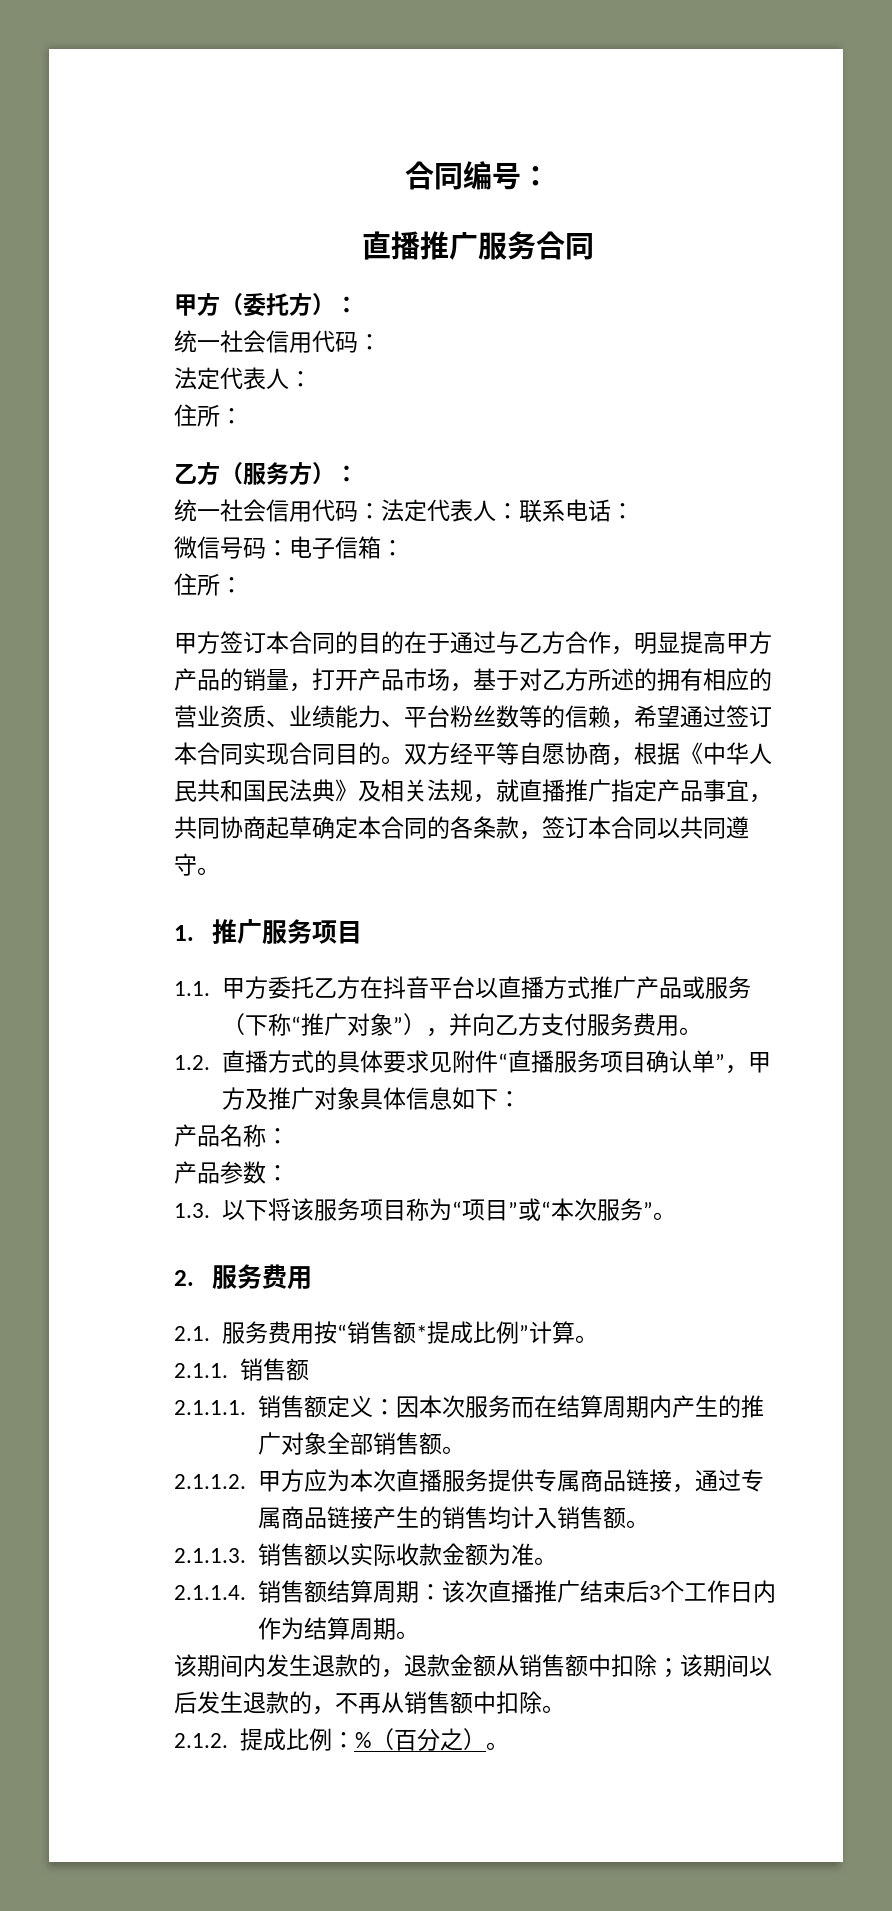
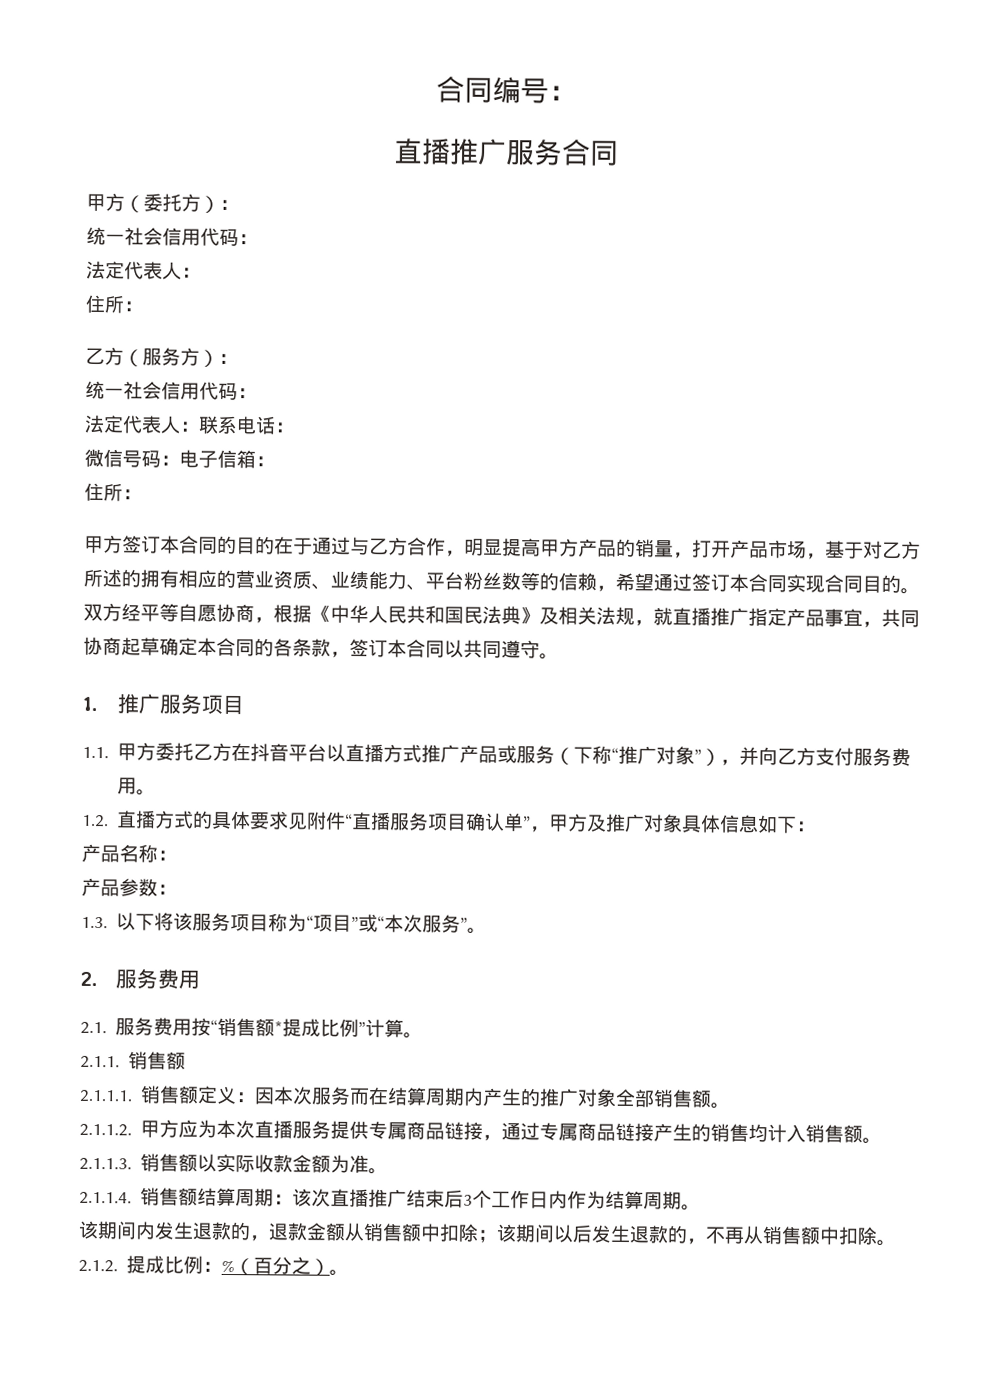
  乙方（服务方）：
- 统一社会信用代码：法定代表人：联系电话：
+ 统一社会信用代码：
+ 法定代表人：联系电话：

